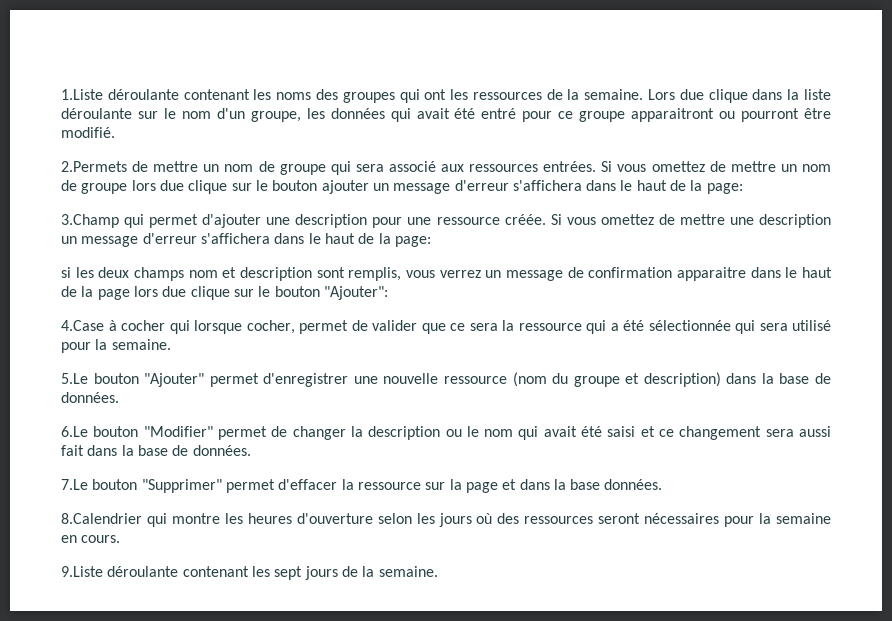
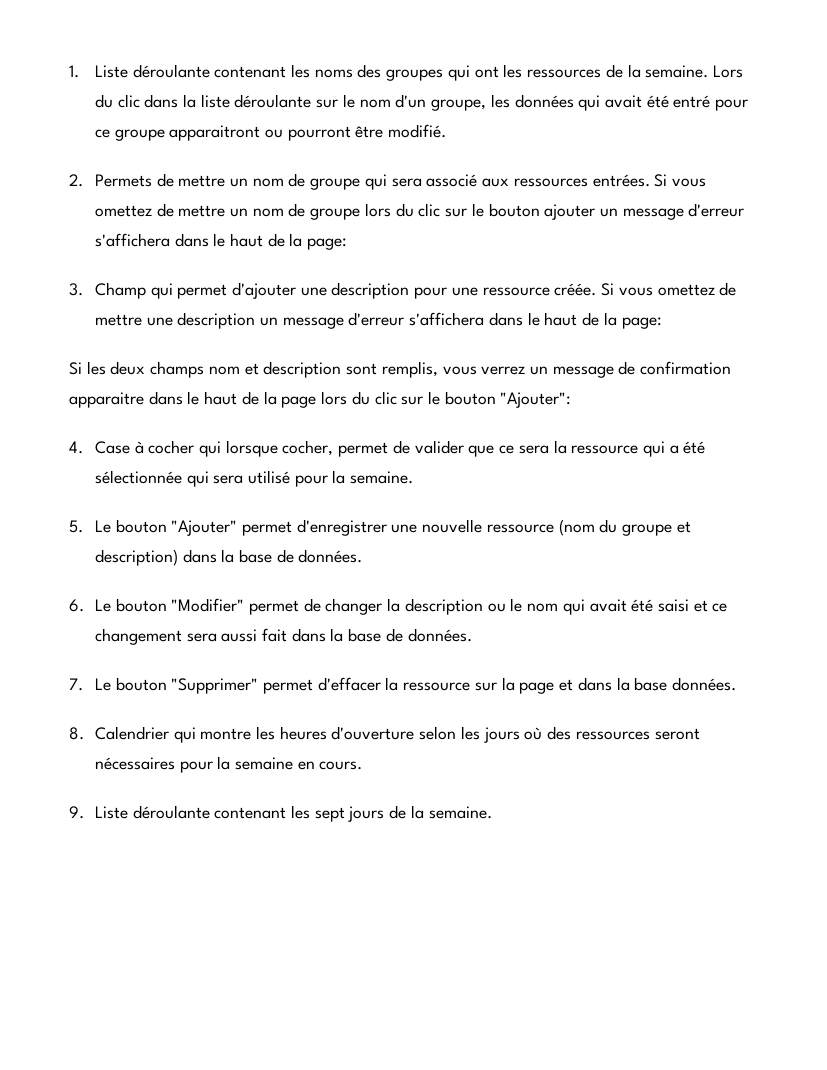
- 1.Liste déroulante contenant les noms des groupes qui ont les ressources de la semaine.
+ 1. Liste déroulante contenant les noms des groupes qui ont les ressources de la semaine.
- Lors due clique dans la liste déroulante sur le nom d'un groupe, les données qui avait été entré pour ce groupe apparaitront ou pourront être modifié.
+ Lors du clic dans la liste déroulante sur le nom d'un groupe, les données qui avait été entré pour ce groupe apparaitront ou pourront être modifié.
- 2.Permets de mettre un nom de groupe qui sera associé aux ressources entrées.
+ 2. Permets de mettre un nom de groupe qui sera associé aux ressources entrées.
- Si vous omettez de mettre un nom de groupe lors due clique sur le bouton ajouter un message d'erreur s'affichera dans le haut de la page:
+ Si vous omettez de mettre un nom de groupe lors du clic sur le bouton ajouter un message d'erreur s'affichera dans le haut de la page:
- 3.Champ qui permet d'ajouter une description pour une ressource créée.
+ 3. Champ qui permet d'ajouter une description pour une ressource créée.
- si les deux champs nom et description sont remplis, vous verrez un message de confirmation apparaitre dans le haut de la page lors due clique sur le bouton "Ajouter":
+ Si les deux champs nom et description sont remplis, vous verrez un message de confirmation apparaitre dans le haut de la page lors du clic sur le bouton "Ajouter":
- 4.Case à cocher qui lorsque cocher, permet de valider que ce sera la ressource qui a été sélectionnée qui sera utilisé pour la semaine.
+ 4. Case à cocher qui lorsque cocher, permet de valider que ce sera la ressource qui a été sélectionnée qui sera utilisé pour la semaine.
- 5.Le bouton "Ajouter" permet d'enregistrer une nouvelle ressource (nom du groupe et description) dans la base de données.
+ 5. Le bouton "Ajouter" permet d'enregistrer une nouvelle ressource (nom du groupe et description) dans la base de données.
- 6.Le bouton "Modifier" permet de changer la description ou le nom qui avait été saisi et ce changement sera aussi fait dans la base de données.
+ 6. Le bouton "Modifier" permet de changer la description ou le nom qui avait été saisi et ce changement sera aussi fait dans la base de données.
- 7.Le bouton "Supprimer" permet d'effacer la ressource sur la page et dans la base données.
+ 7. Le bouton "Supprimer" permet d'effacer la ressource sur la page et dans la base données.
- 8.Calendrier qui montre les heures d'ouverture selon les jours où des ressources seront nécessaires pour la semaine en cours.
+ 8. Calendrier qui montre les heures d'ouverture selon les jours où des ressources seront nécessaires pour la semaine en cours.
- 9.Liste déroulante contenant les sept jours de la semaine.
+ 9. Liste déroulante contenant les sept jours de la semaine.

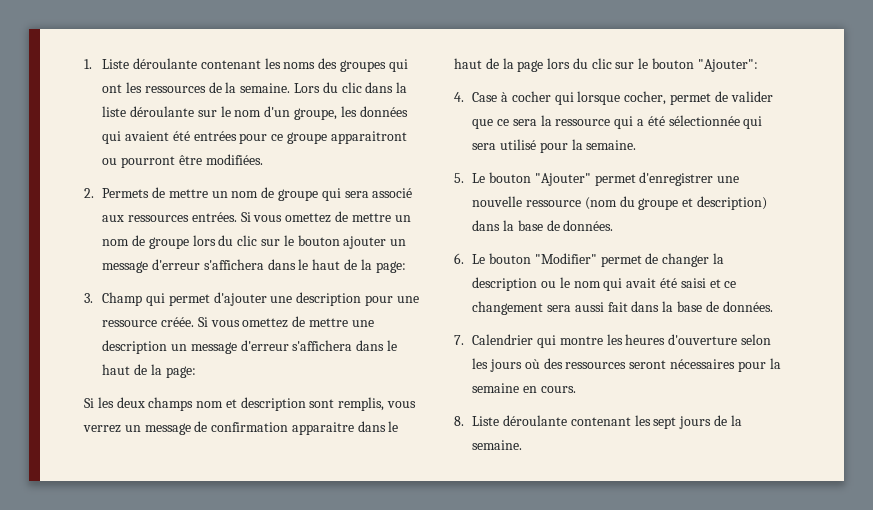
- Lors du clic dans la liste déroulante sur le nom d'un groupe, les données qui avait été entré pour ce groupe apparaitront ou pourront être modifié.
+ Lors du clic dans la liste déroulante sur le nom d'un groupe, les données qui avaient été entrées pour ce groupe apparaitront ou pourront être modifiées.
- 7. Le bouton "Supprimer" permet d'effacer la ressource sur la page et dans la base données.
- 8. Calendrier qui montre les heures d'ouverture selon les jours où des ressources seront nécessaires pour la semaine en cours.
+ 7. Calendrier qui montre les heures d'ouverture selon les jours où des ressources seront nécessaires pour la semaine en cours.
- 9. Liste déroulante contenant les sept jours de la semaine.
+ 8. Liste déroulante contenant les sept jours de la semaine.

